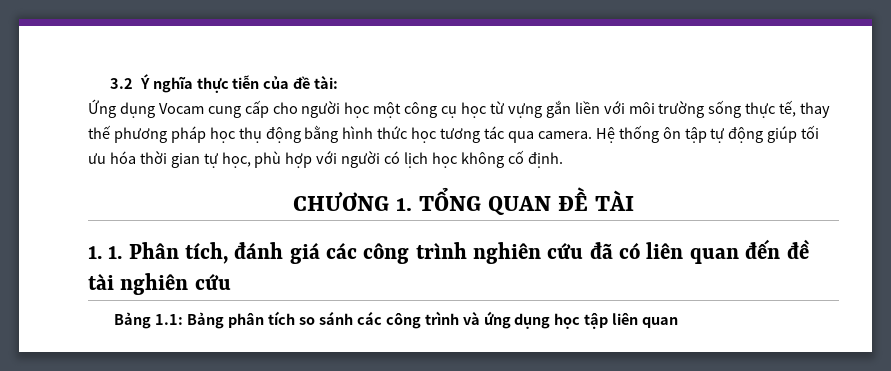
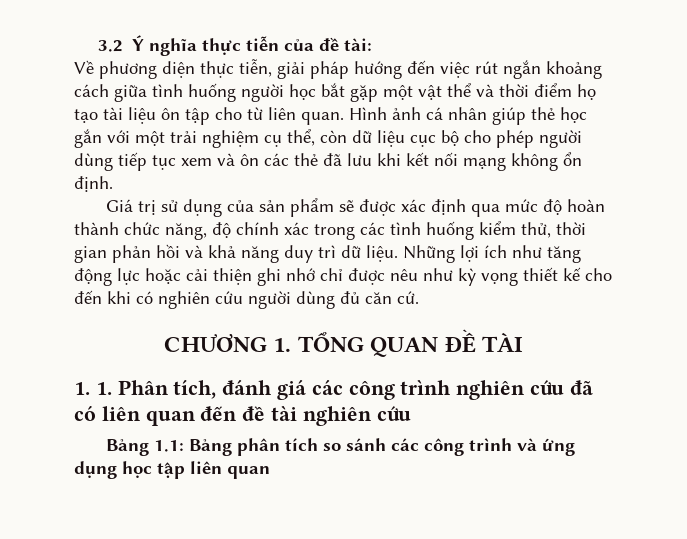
- Ứng dụng Vocam cung cấp cho người học một công cụ học từ vựng gắn liền với môi trường sống thực tế, thay thế phương pháp học thụ động bằng hình thức học tương tác qua camera. Hệ thống ôn tập tự động giúp tối ưu hóa thời gian tự học, phù hợp với người có lịch học không cố định.
+ Về phương diện thực tiễn, giải pháp hướng đến việc rút ngắn khoảng cách giữa tình huống người học bắt gặp một vật thể và thời điểm họ tạo tài liệu ôn tập cho từ liên quan. Hình ảnh cá nhân giúp thẻ học gắn với một trải nghiệm cụ thể, còn dữ liệu cục bộ cho phép người dùng tiếp tục xem và ôn các thẻ đã lưu khi kết nối mạng không ổn định.
+ Giá trị sử dụng của sản phẩm sẽ được xác định qua mức độ hoàn thành chức năng, độ chính xác trong các tình huống kiểm thử, thời gian phản hồi và khả năng duy trì dữ liệu. Những lợi ích như tăng động lực hoặc cải thiện ghi nhớ chỉ được nêu như kỳ vọng thiết kế cho đến khi có nghiên cứu người dùng đủ căn cứ.

